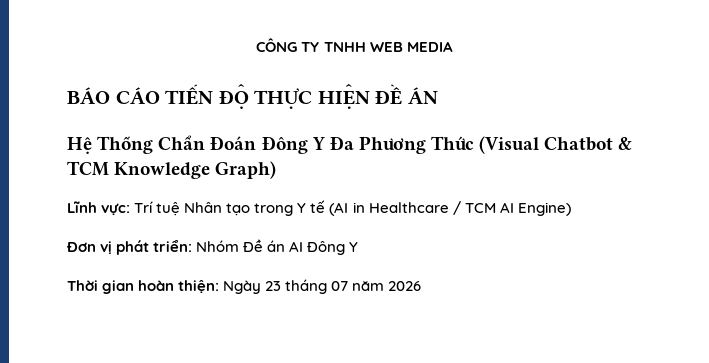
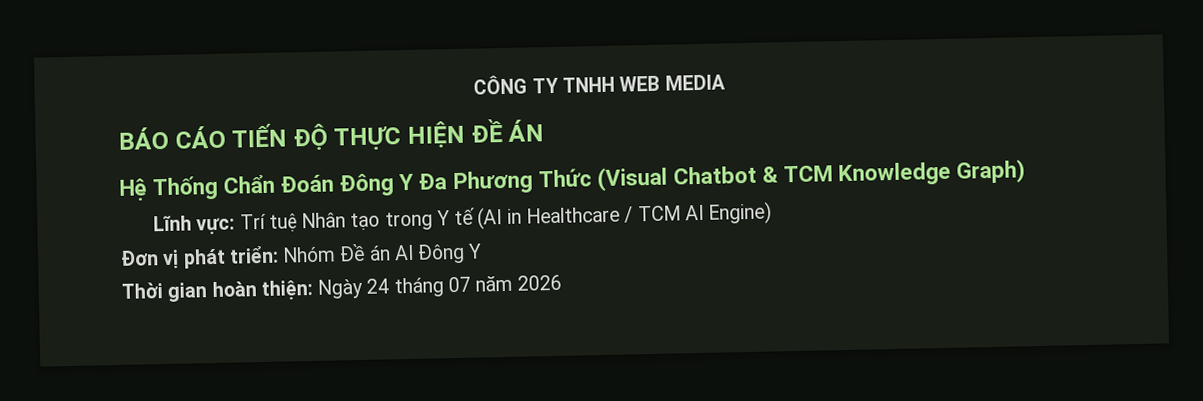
- Thời gian hoàn thiện: Ngày 23 tháng 07 năm 2026
+ Thời gian hoàn thiện: Ngày 24 tháng 07 năm 2026

